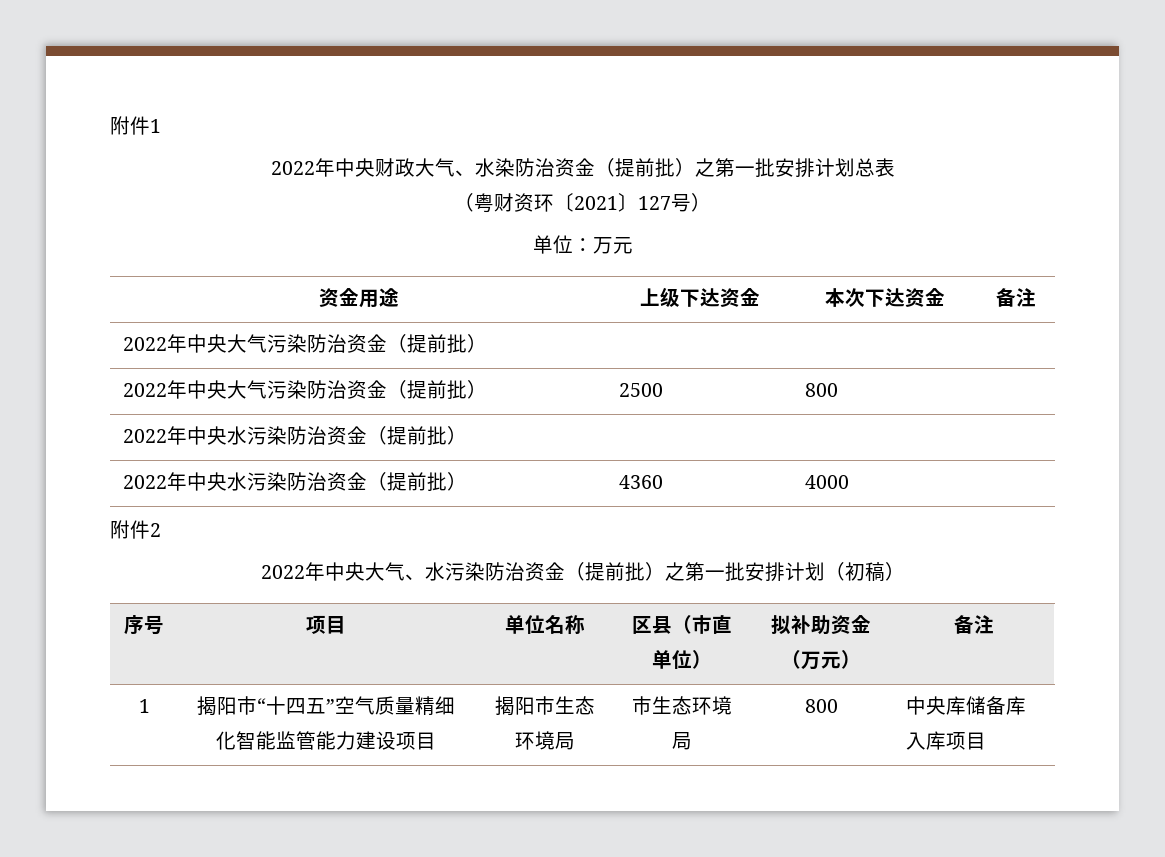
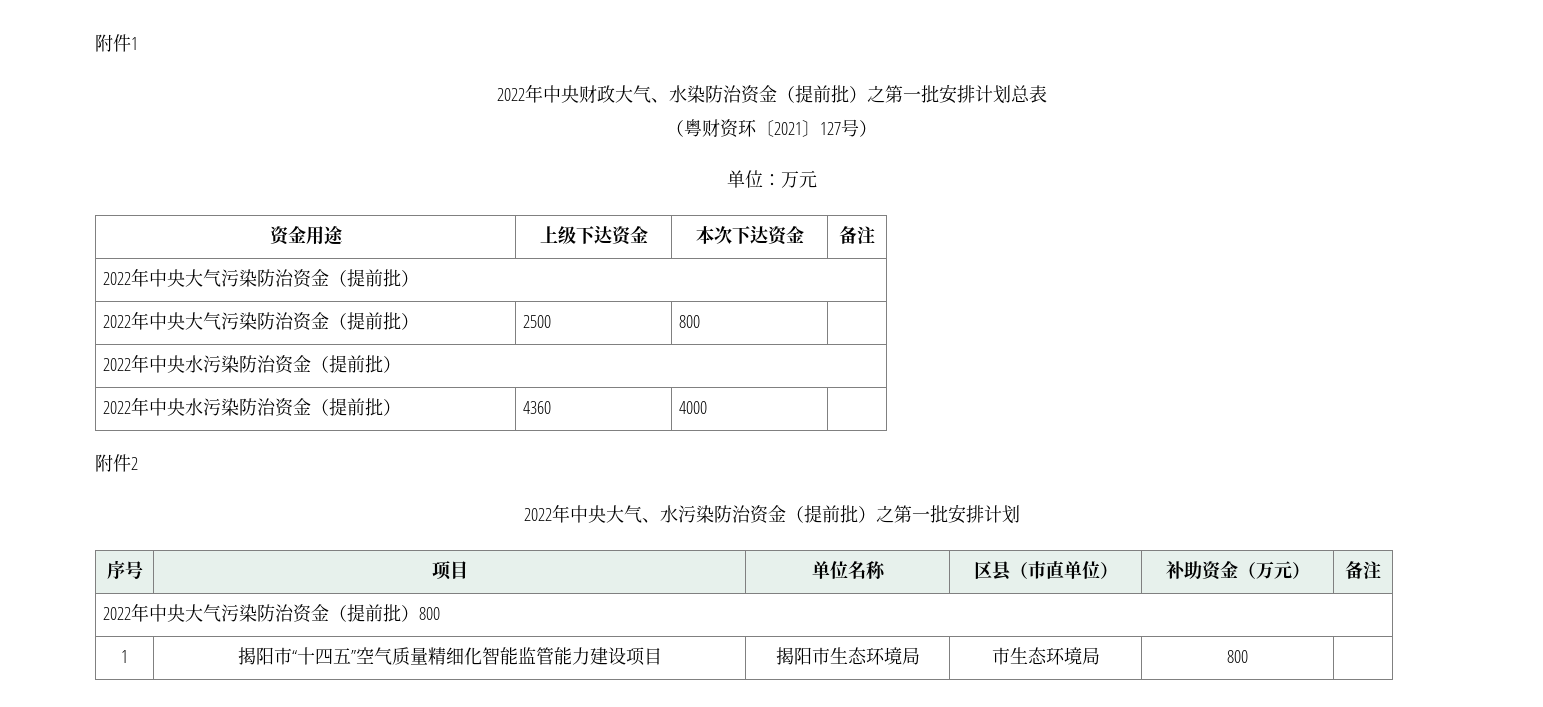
- 2022年中央大气、水污染防治资金（提前批）之第一批安排计划（初稿）
+ 2022年中央大气、水污染防治资金（提前批）之第一批安排计划
- 序号 | 项目 | 单位名称 | 区县（市直单位） | 拟补助资金（万元） | 备注
+ 序号 | 项目 | 单位名称 | 区县（市直单位） | 补助资金（万元） | 备注
+ 2022年中央大气污染防治资金（提前批）800
- 1 | 揭阳市“十四五”空气质量精细化智能监管能力建设项目 | 揭阳市生态环境局 | 市生态环境局 | 800 | 中央库储备库入库项目
+ 1 | 揭阳市“十四五”空气质量精细化智能监管能力建设项目 | 揭阳市生态环境局 | 市生态环境局 | 800 |

